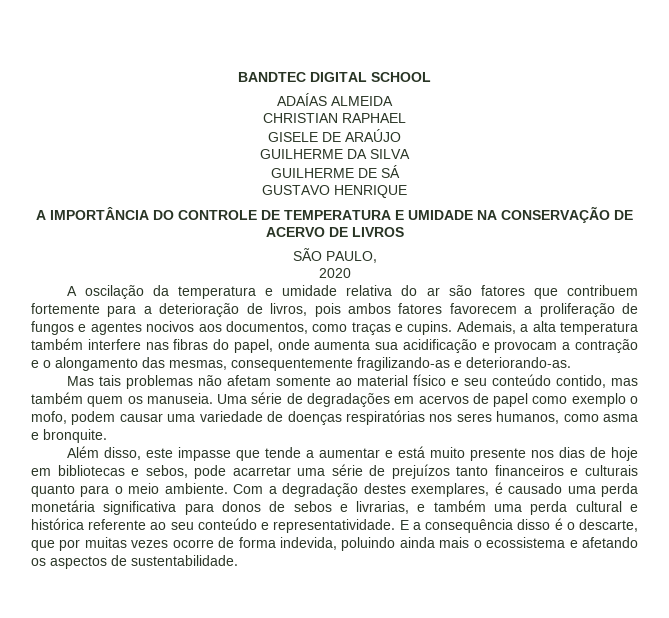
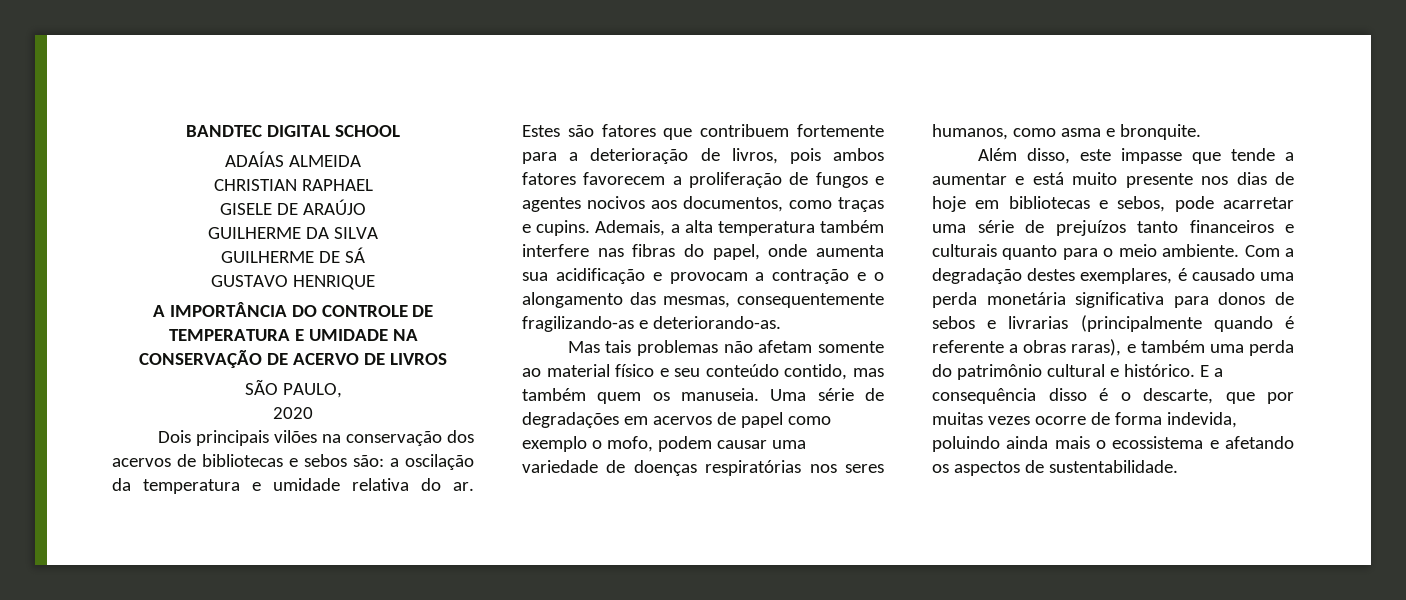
- A oscilação da temperatura e umidade relativa do ar são fatores que contribuem fortemente para a deterioração de livros, pois ambos fatores favorecem a proliferação de fungos e agentes nocivos aos documentos, como traças e cupins.
+ Dois principais vilões na conservação dos acervos de bibliotecas e sebos são: a oscilação da temperatura e umidade relativa do ar. Estes são fatores que contribuem fortemente para a deterioração de livros, pois ambos fatores favorecem a proliferação de fungos e agentes nocivos aos documentos, como traças e cupins.
- Com a degradação destes exemplares, é causado uma perda monetária significativa para donos de sebos e livrarias, e também uma perda cultural e histórica referente ao seu conteúdo e representatividade.
+ Com a degradação destes exemplares, é causado uma perda monetária significativa para donos de sebos e livrarias (principalmente quando é referente a obras raras), e também uma perda do patrimônio cultural e histórico.

